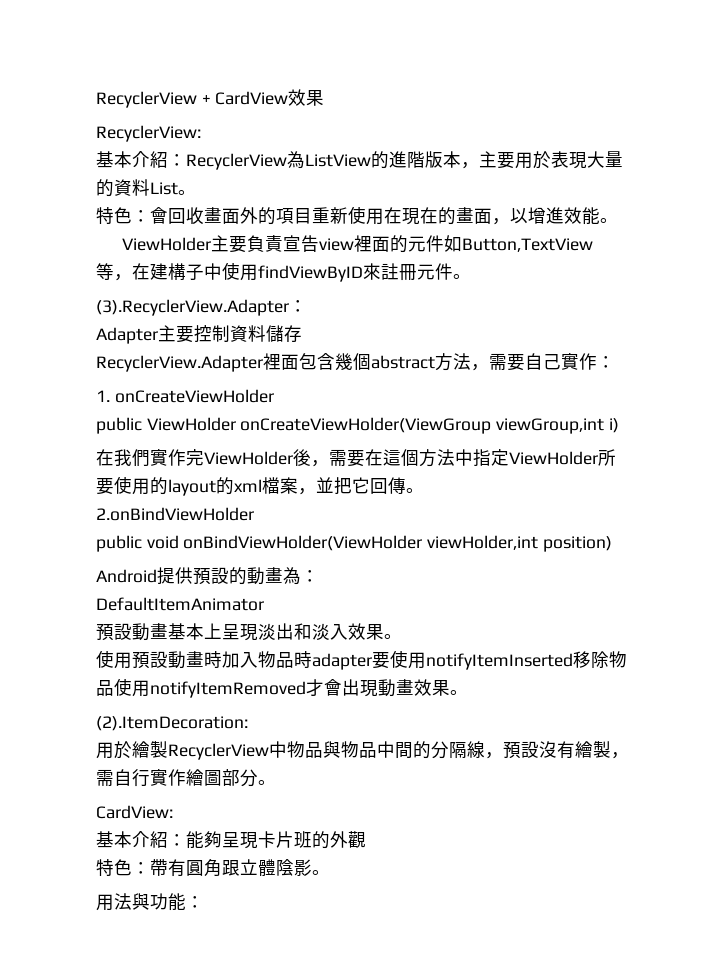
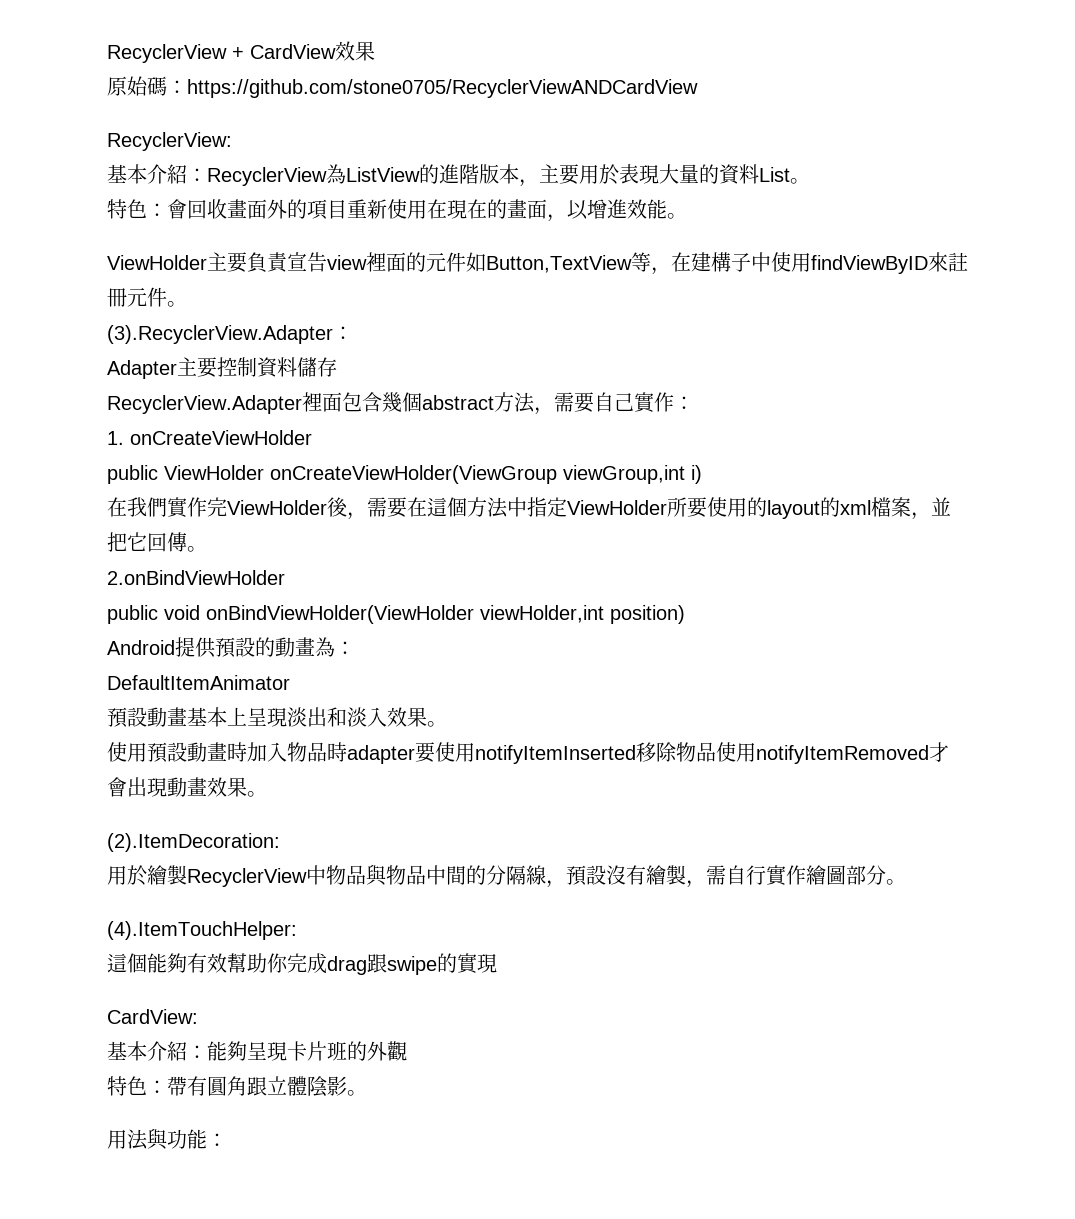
+ 原始碼：https://github.com/stone0705/RecyclerViewANDCardView
+ (4).ItemTouchHelper:
+ 這個能夠有效幫助你完成drag跟swipe的實現

